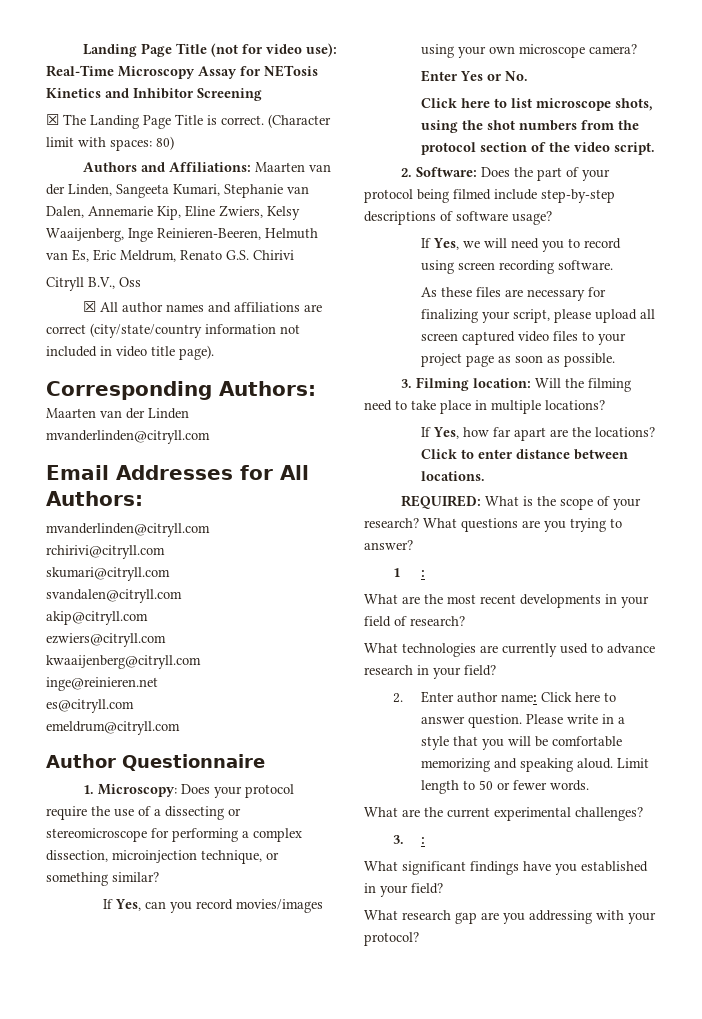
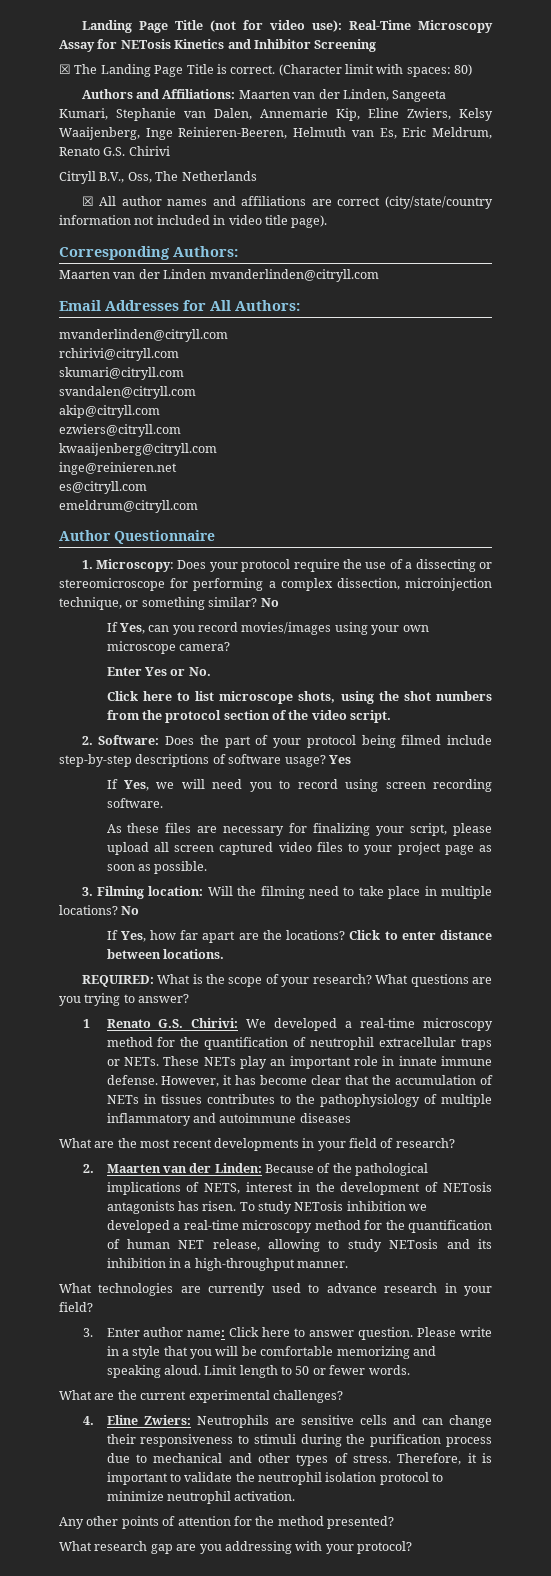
- Citryll B.V., Oss
+ Citryll B.V., Oss, The Netherlands
- 1. Microscopy: Does your protocol require the use of a dissecting or stereomicroscope for performing a complex dissection, microinjection technique, or something similar?
+ 1. Microscopy: Does your protocol require the use of a dissecting or stereomicroscope for performing a complex dissection, microinjection technique, or something similar? No
- 2. Software: Does the part of your protocol being filmed include step-by-step descriptions of software usage?
+ 2. Software: Does the part of your protocol being filmed include step-by-step descriptions of software usage? Yes
- 3. Filming location: Will the filming need to take place in multiple locations?
+ 3. Filming location: Will the filming need to take place in multiple locations? No
- 1 :
+ 1 Renato G.S. Chirivi: We developed a real-time microscopy method for the quantification of neutrophil extracellular traps or NETs. These NETs play an important role in innate immune defense. However, it has become clear that the accumulation of NETs in tissues contributes to the pathophysiology of multiple inflammatory and autoimmune diseases
+ 2. Maarten van der Linden: Because of the pathological implications of NETS, interest in the development of NETosis antagonists has risen. To study NETosis inhibition we developed a real-time microscopy method for the quantification of human NET release, allowing to study NETosis and its inhibition in a high-throughput manner.
- 2. Enter author name: Click here to answer question.
+ 3. Enter author name: Click here to answer question.
- 3. :
- What significant findings have you established in your field?
+ 4. Eline Zwiers: Neutrophils are sensitive cells and can change their responsiveness to stimuli during the purification process due to mechanical and other types of stress. Therefore, it is important to validate the neutrophil isolation protocol to minimize neutrophil activation.
+ Any other points of attention for the method presented?

